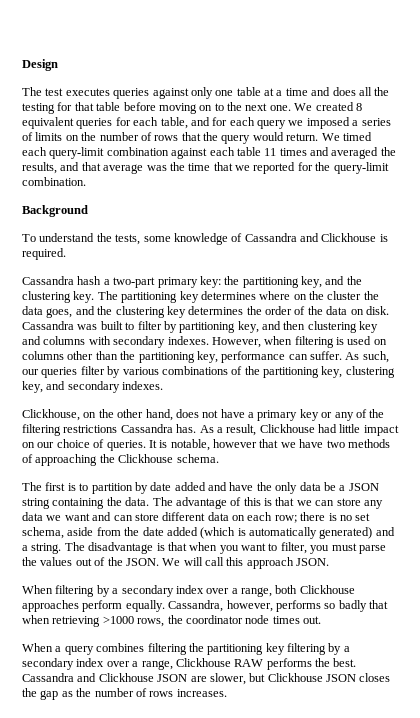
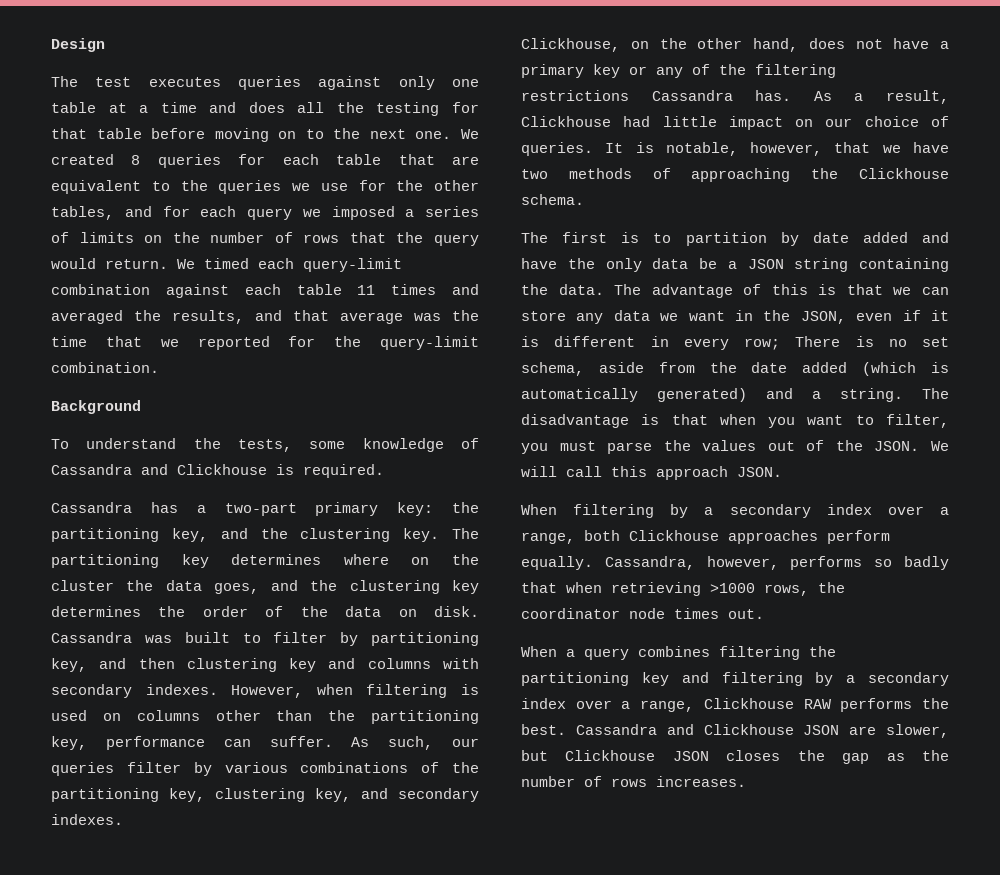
- We created 8 equivalent queries for each table, and for each query we imposed a series of limits on the number of rows that the query would return.
+ We created 8 queries for each table that are equivalent to the queries we use for the other tables, and for each query we imposed a series of limits on the number of rows that the query would return.
- Cassandra hash a two-part primary key: the partitioning key, and the clustering key.
+ Cassandra has a two-part primary key: the partitioning key, and the clustering key.
- It is notable, however that we have two methods of approaching the Clickhouse schema.
+ It is notable, however, that we have two methods of approaching the Clickhouse schema.
- The advantage of this is that we can store any data we want and can store different data on each row; there is no set schema, aside from the date added (which is automatically generated) and a string.
+ The advantage of this is that we can store any data we want in the JSON, even if it is different in every row; There is no set schema, aside from the date added (which is automatically generated) and a string.
- When a query combines filtering the partitioning key filtering by a secondary index over a range, Clickhouse RAW performs the best.
+ When a query combines filtering the partitioning key and filtering by a secondary index over a range, Clickhouse RAW performs the best.

